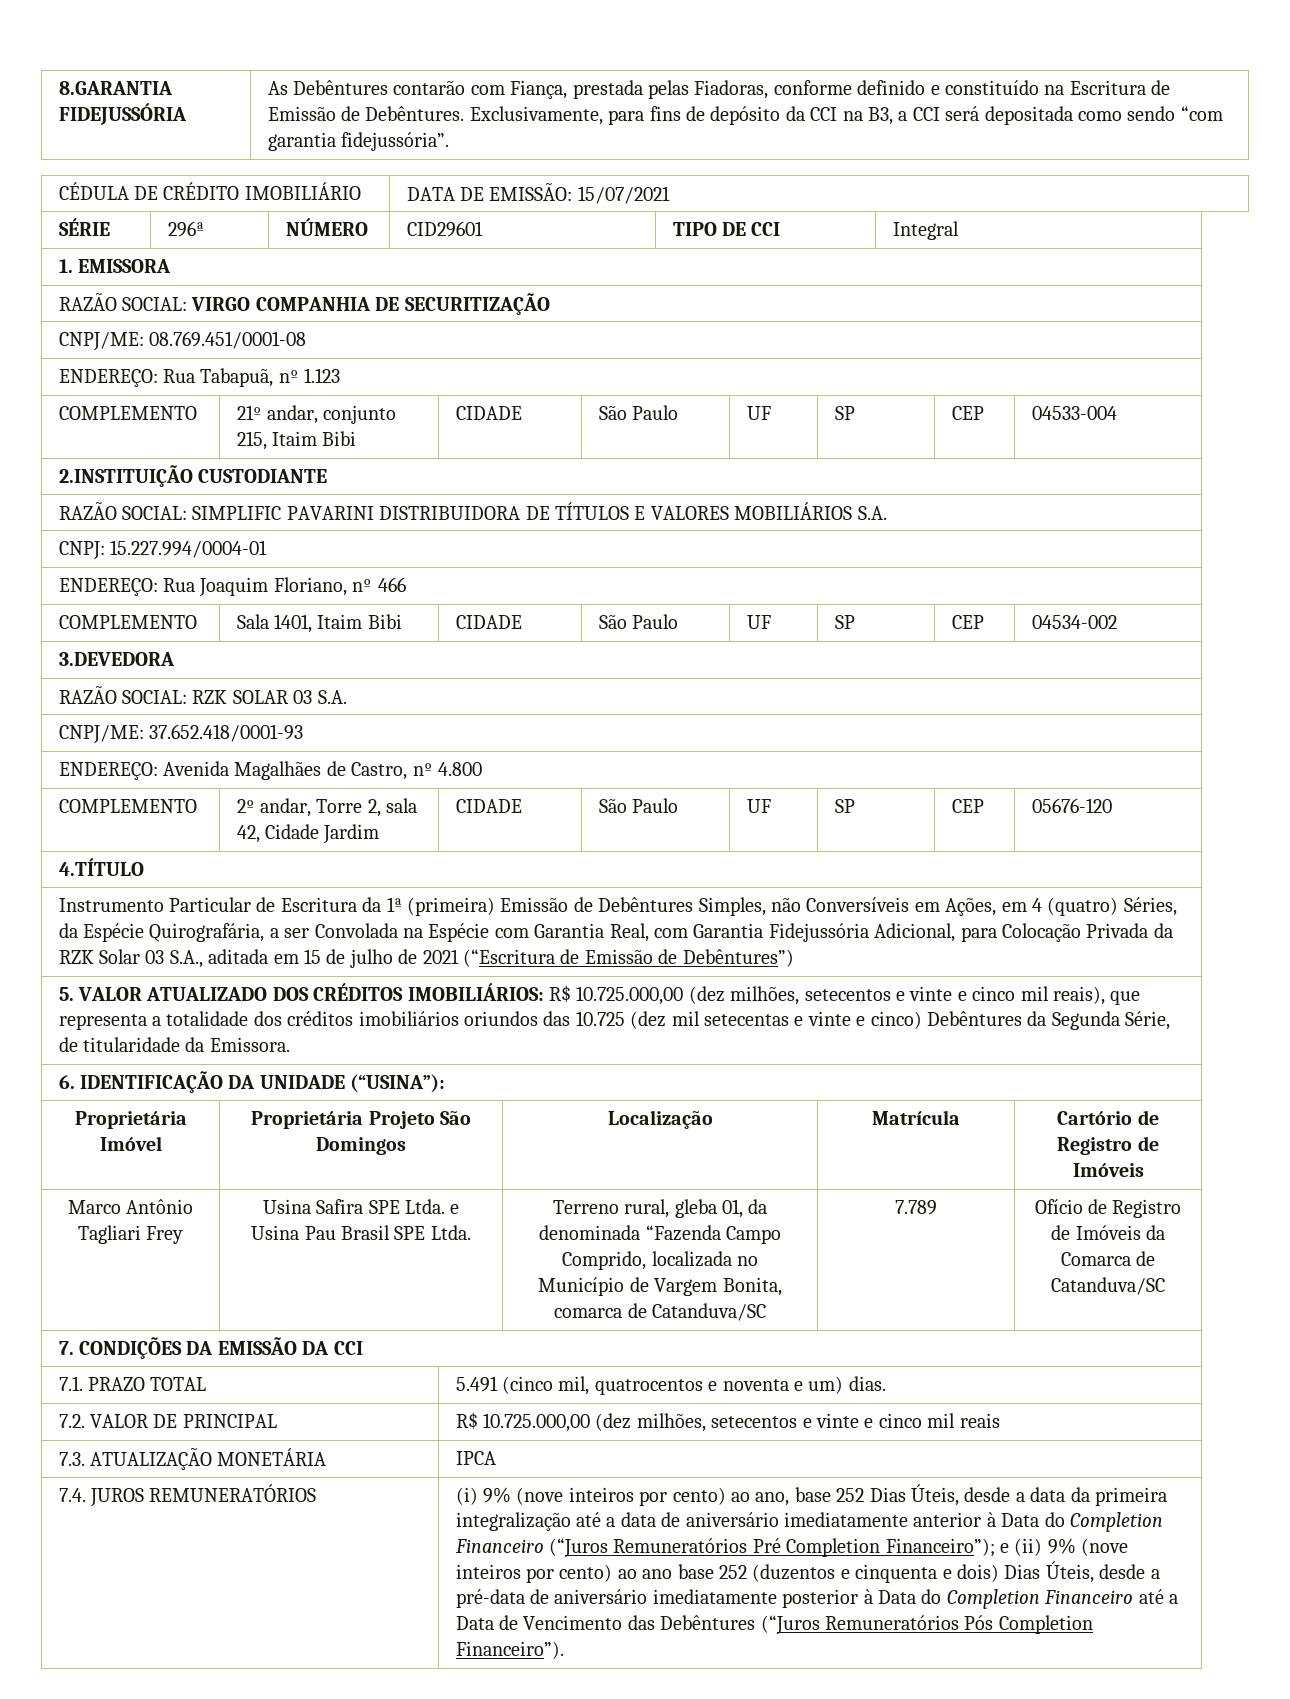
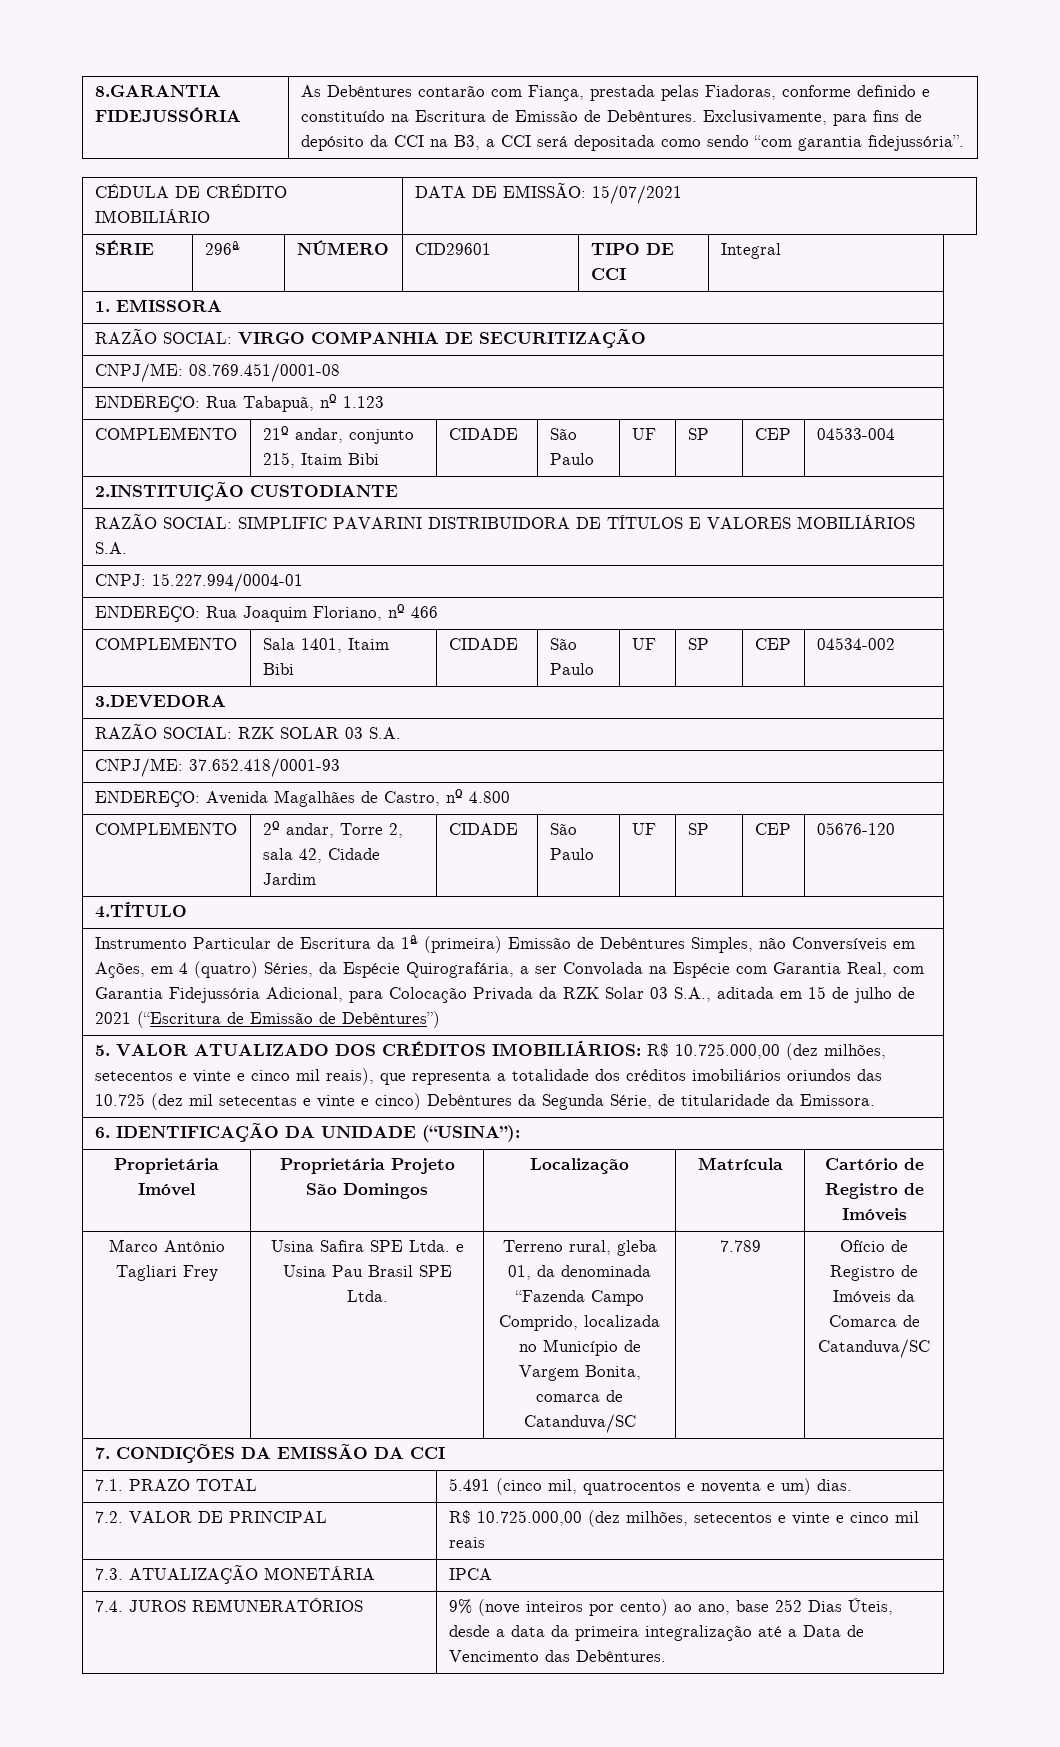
- (i) 9% (nove inteiros por cento) ao ano, base 252 Dias Úteis, desde a data da primeira integralização até a data de aniversário imediatamente anterior à Data do Completion Financeiro (“Juros Remuneratórios Pré Completion Financeiro”); e (ii) 9% (nove inteiros por cento) ao ano base 252 (duzentos e cinquenta e dois) Dias Úteis, desde a pré-data de aniversário imediatamente posterior à Data do Completion Financeiro até a Data de Vencimento das Debêntures (“Juros Remuneratórios Pós Completion Financeiro”).
+ 9% (nove inteiros por cento) ao ano, base 252 Dias Úteis, desde a data da primeira integralização até a Data de Vencimento das Debêntures.

